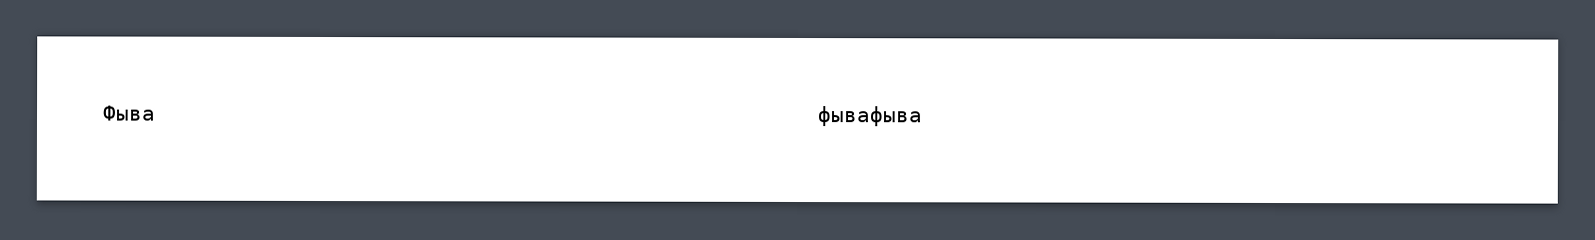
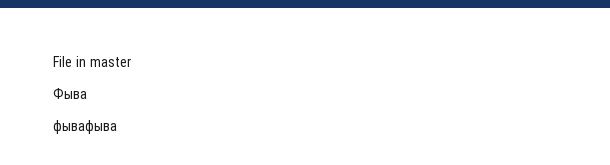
+ File in master

